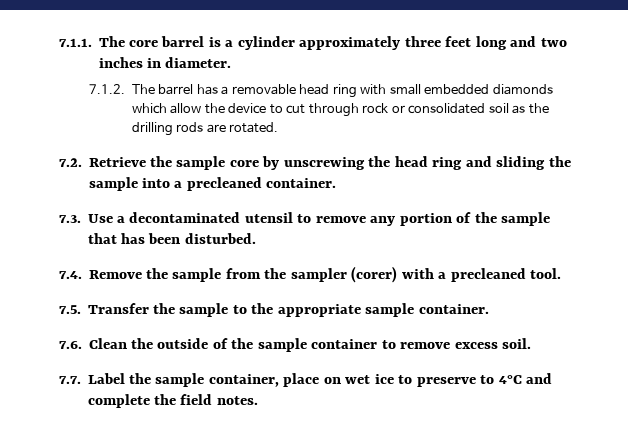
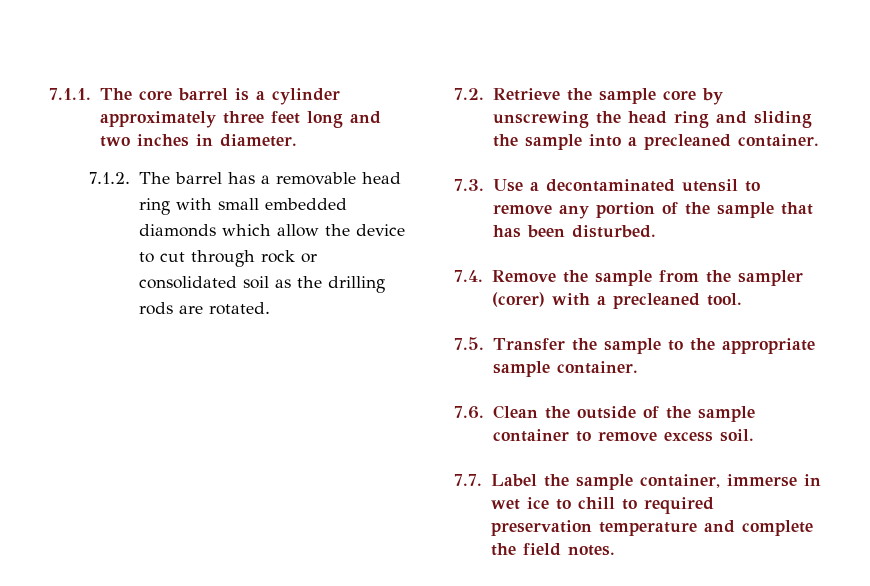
- 7.7. Label the sample container, place on wet ice to preserve to 4°C and complete the field notes.
+ 7.7. Label the sample container, immerse in wet ice to chill to required preservation temperature and complete the field notes.

